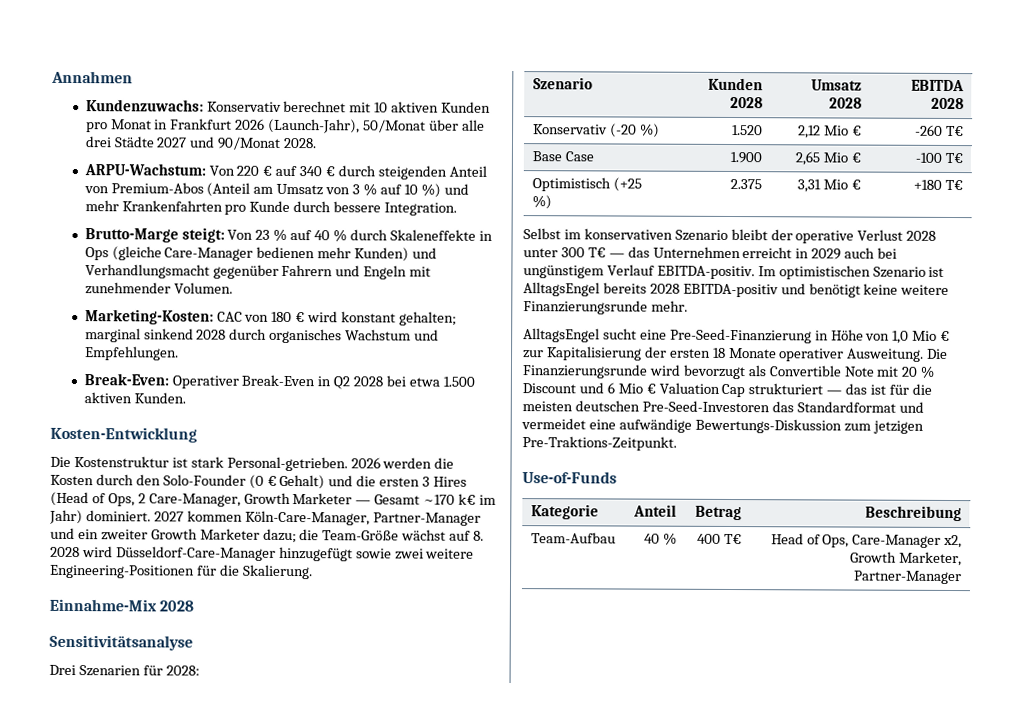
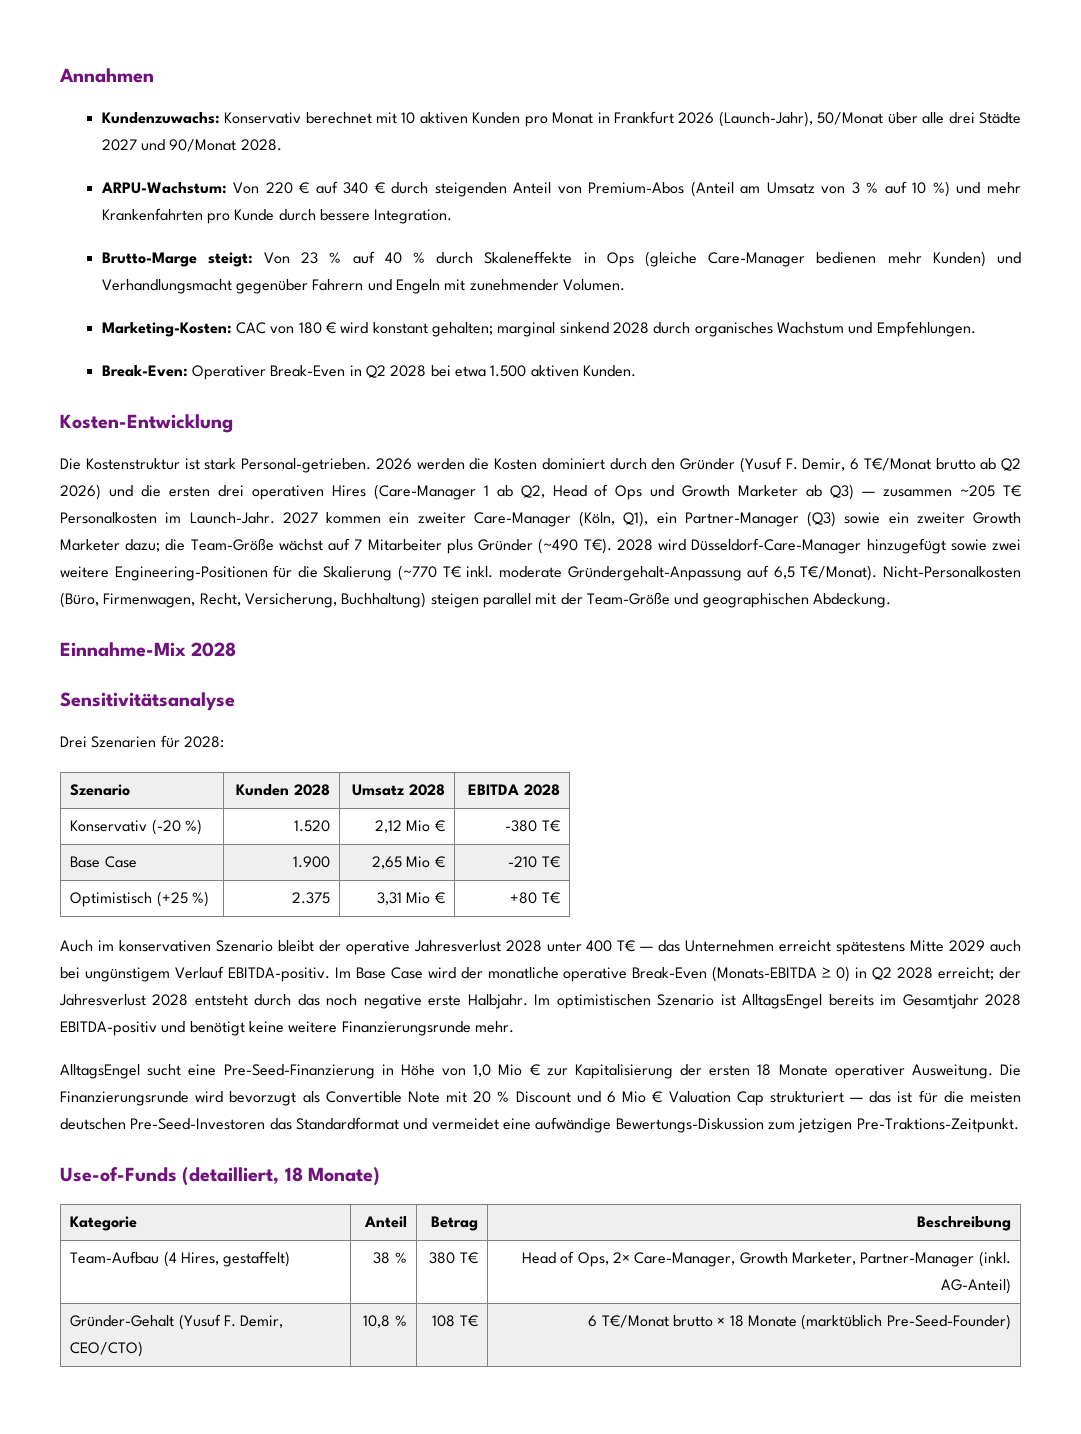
- 2026 werden die Kosten durch den Solo-Founder (0 € Gehalt) und die ersten 3 Hires (Head of Ops, 2 Care-Manager, Growth Marketer — Gesamt ~170 k€ im Jahr) dominiert. 2027 kommen Köln-Care-Manager, Partner-Manager und ein zweiter Growth Marketer dazu; die Team-Größe wächst auf 8. 2028 wird Düsseldorf-Care-Manager hinzugefügt sowie zwei weitere Engineering-Positionen für die Skalierung.
+ 2026 werden die Kosten dominiert durch den Gründer (Yusuf F. Demir, 6 T€/Monat brutto ab Q2 2026) und die ersten drei operativen Hires (Care-Manager 1 ab Q2, Head of Ops und Growth Marketer ab Q3) — zusammen ~205 T€ Personalkosten im Launch-Jahr. 2027 kommen ein zweiter Care-Manager (Köln, Q1), ein Partner-Manager (Q3) sowie ein zweiter Growth Marketer dazu; die Team-Größe wächst auf 7 Mitarbeiter plus Gründer (~490 T€). 2028 wird Düsseldorf-Care-Manager hinzugefügt sowie zwei weitere Engineering-Positionen für die Skalierung (~770 T€ inkl. moderate Gründergehalt-Anpassung auf 6,5 T€/Monat). Nicht-Personalkosten (Büro, Firmenwagen, Recht, Versicherung, Buchhaltung) steigen parallel mit der Team-Größe und geographischen Abdeckung.
- Konservativ (-20 %) | 1.520 | 2,12 Mio € | -260 T€
+ Konservativ (-20 %) | 1.520 | 2,12 Mio € | -380 T€
- Base Case | 1.900 | 2,65 Mio € | -100 T€
+ Base Case | 1.900 | 2,65 Mio € | -210 T€
- Optimistisch (+25 %) | 2.375 | 3,31 Mio € | +180 T€
- Selbst im konservativen Szenario bleibt der operative Verlust 2028 unter 300 T€ — das Unternehmen erreicht in 2029 auch bei ungünstigem Verlauf EBITDA-positiv.
+ Optimistisch (+25 %) | 2.375 | 3,31 Mio € | +80 T€
+ Auch im konservativen Szenario bleibt der operative Jahresverlust 2028 unter 400 T€ — das Unternehmen erreicht spätestens Mitte 2029 auch bei ungünstigem Verlauf EBITDA-positiv.
- Im optimistischen Szenario ist AlltagsEngel bereits 2028 EBITDA-positiv und benötigt keine weitere Finanzierungsrunde mehr.
+ Im Base Case wird der monatliche operative Break-Even (Monats-EBITDA ≥ 0) in Q2 2028 erreicht; der Jahresverlust 2028 entsteht durch das noch negative erste Halbjahr. Im optimistischen Szenario ist AlltagsEngel bereits im Gesamtjahr 2028 EBITDA-positiv und benötigt keine weitere Finanzierungsrunde mehr.
- Use-of-Funds
+ Use-of-Funds (detailliert, 18 Monate)
- Team-Aufbau | 40 % | 400 T€ | Head of Ops, Care-Manager x2, Growth Marketer, Partner-Manager
+ Team-Aufbau (4 Hires, gestaffelt) | 38 % | 380 T€ | Head of Ops, 2× Care-Manager, Growth Marketer, Partner-Manager (inkl. AG-Anteil)
+ Gründer-Gehalt (Yusuf F. Demir, CEO/CTO) | 10,8 % | 108 T€ | 6 T€/Monat brutto × 18 Monate (marktüblich Pre-Seed-Founder)

